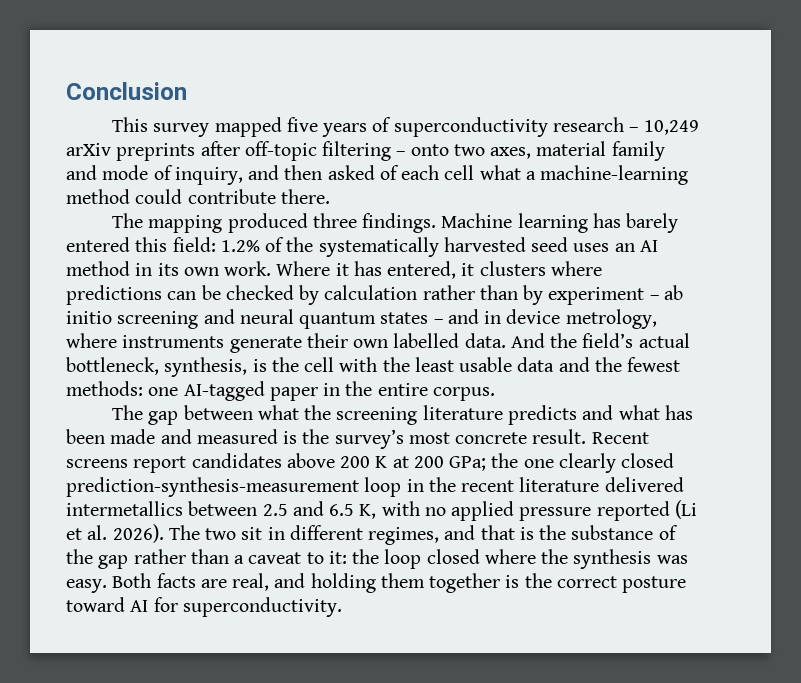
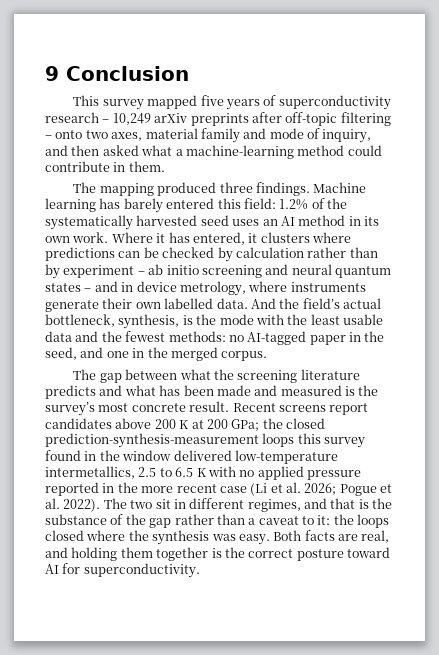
- Conclusion
+ 9 Conclusion
- This survey mapped five years of superconductivity research – 10,249 arXiv preprints after off-topic filtering – onto two axes, material family and mode of inquiry, and then asked of each cell what a machine-learning method could contribute there.
+ This survey mapped five years of superconductivity research – 10,249 arXiv preprints after off-topic filtering – onto two axes, material family and mode of inquiry, and then asked what a machine-learning method could contribute in them.
- And the field’s actual bottleneck, synthesis, is the cell with the least usable data and the fewest methods: one AI-tagged paper in the entire corpus.
+ And the field’s actual bottleneck, synthesis, is the mode with the least usable data and the fewest methods: no AI-tagged paper in the seed, and one in the merged corpus.
- Recent screens report candidates above 200 K at 200 GPa; the one clearly closed prediction-synthesis-measurement loop in the recent literature delivered intermetallics between 2.5 and 6.5 K, with no applied pressure reported (Li et al. 2026).
+ Recent screens report candidates above 200 K at 200 GPa; the closed prediction-synthesis-measurement loops this survey found in the window delivered low-temperature intermetallics, 2.5 to 6.5 K with no applied pressure reported in the more recent case (Li et al. 2026; Pogue et al. 2022).
- The two sit in different regimes, and that is the substance of the gap rather than a caveat to it: the loop closed where the synthesis was easy.
+ The two sit in different regimes, and that is the substance of the gap rather than a caveat to it: the loops closed where the synthesis was easy.

